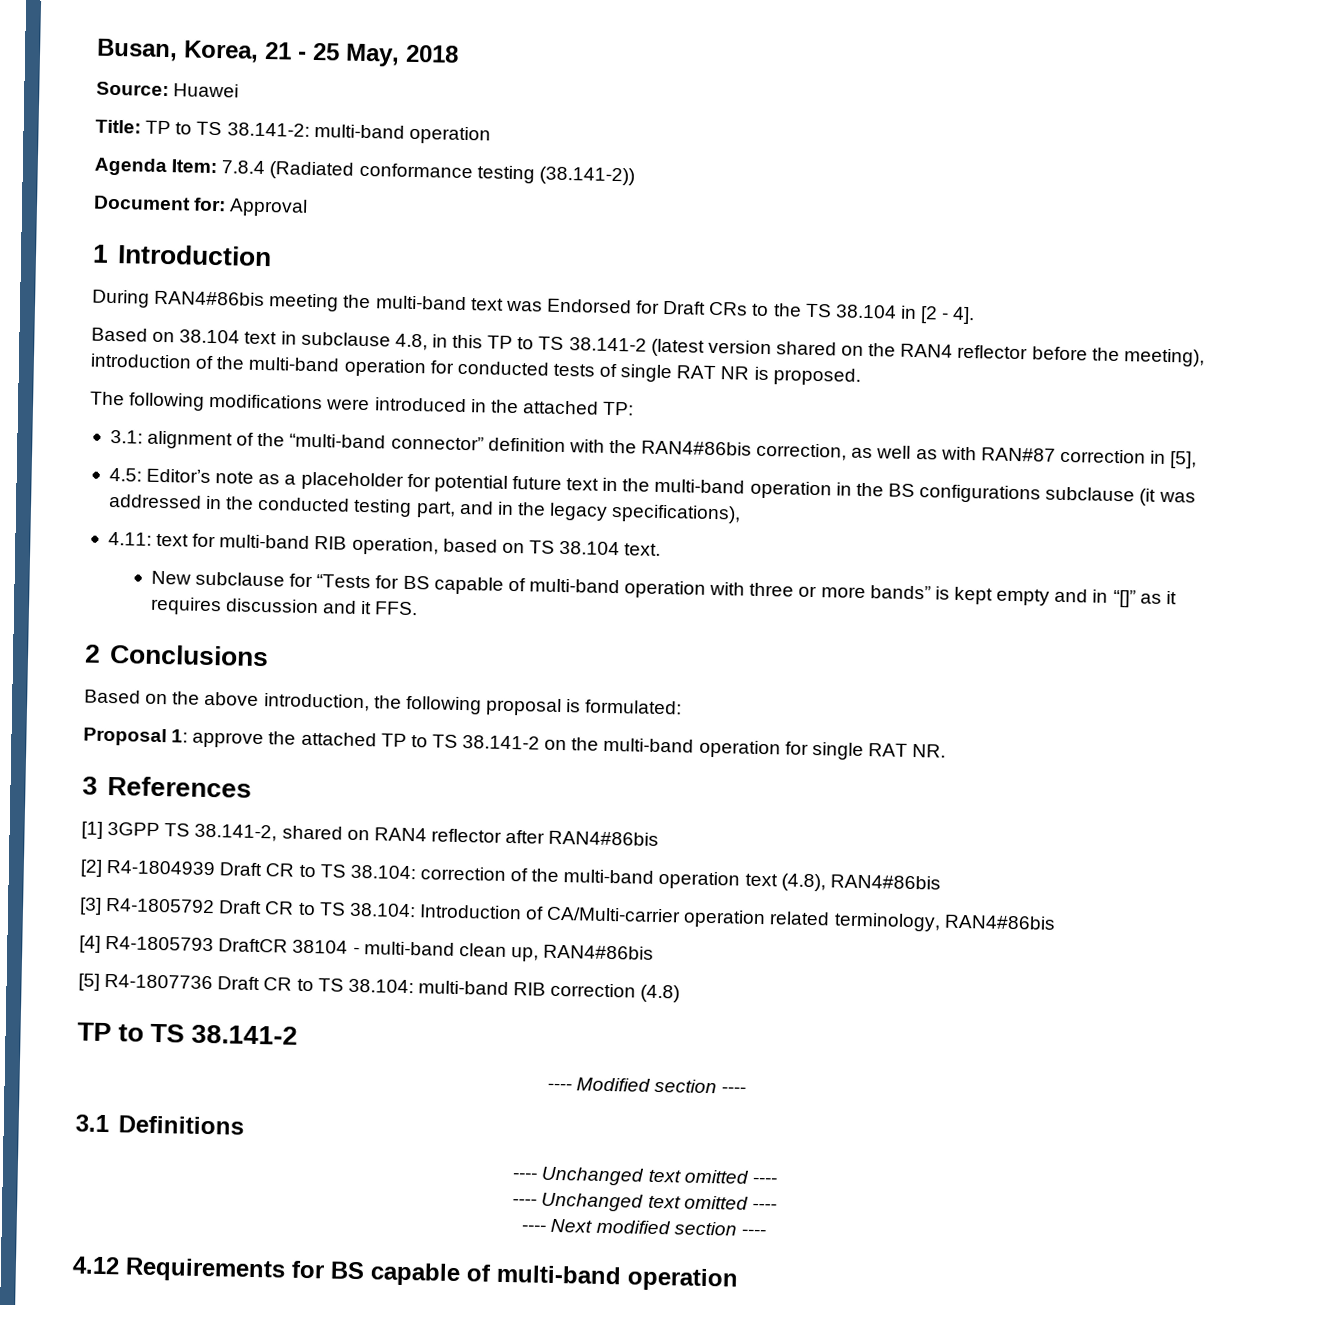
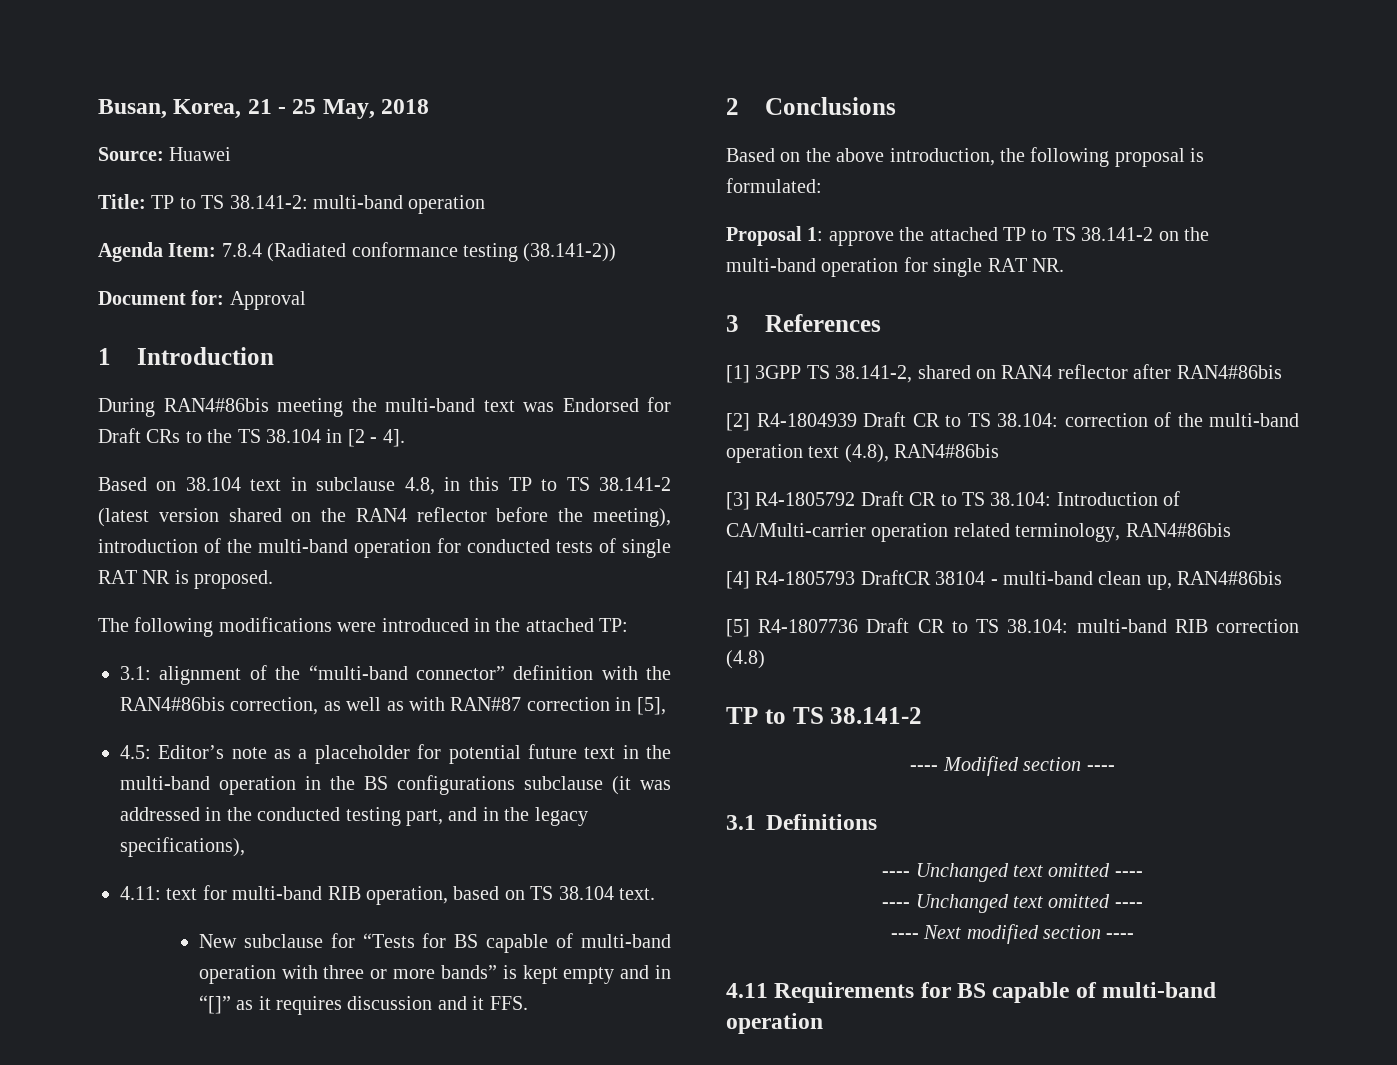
- 4.12 Requirements for BS capable of multi-band operation
+ 4.11 Requirements for BS capable of multi-band operation

